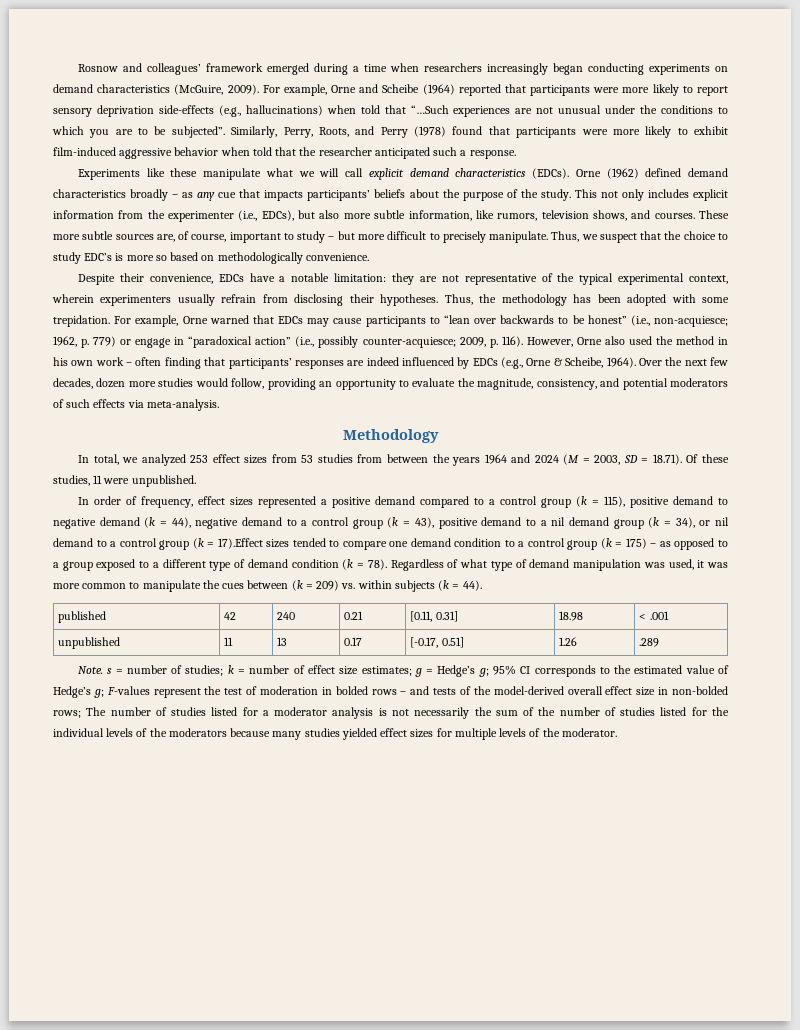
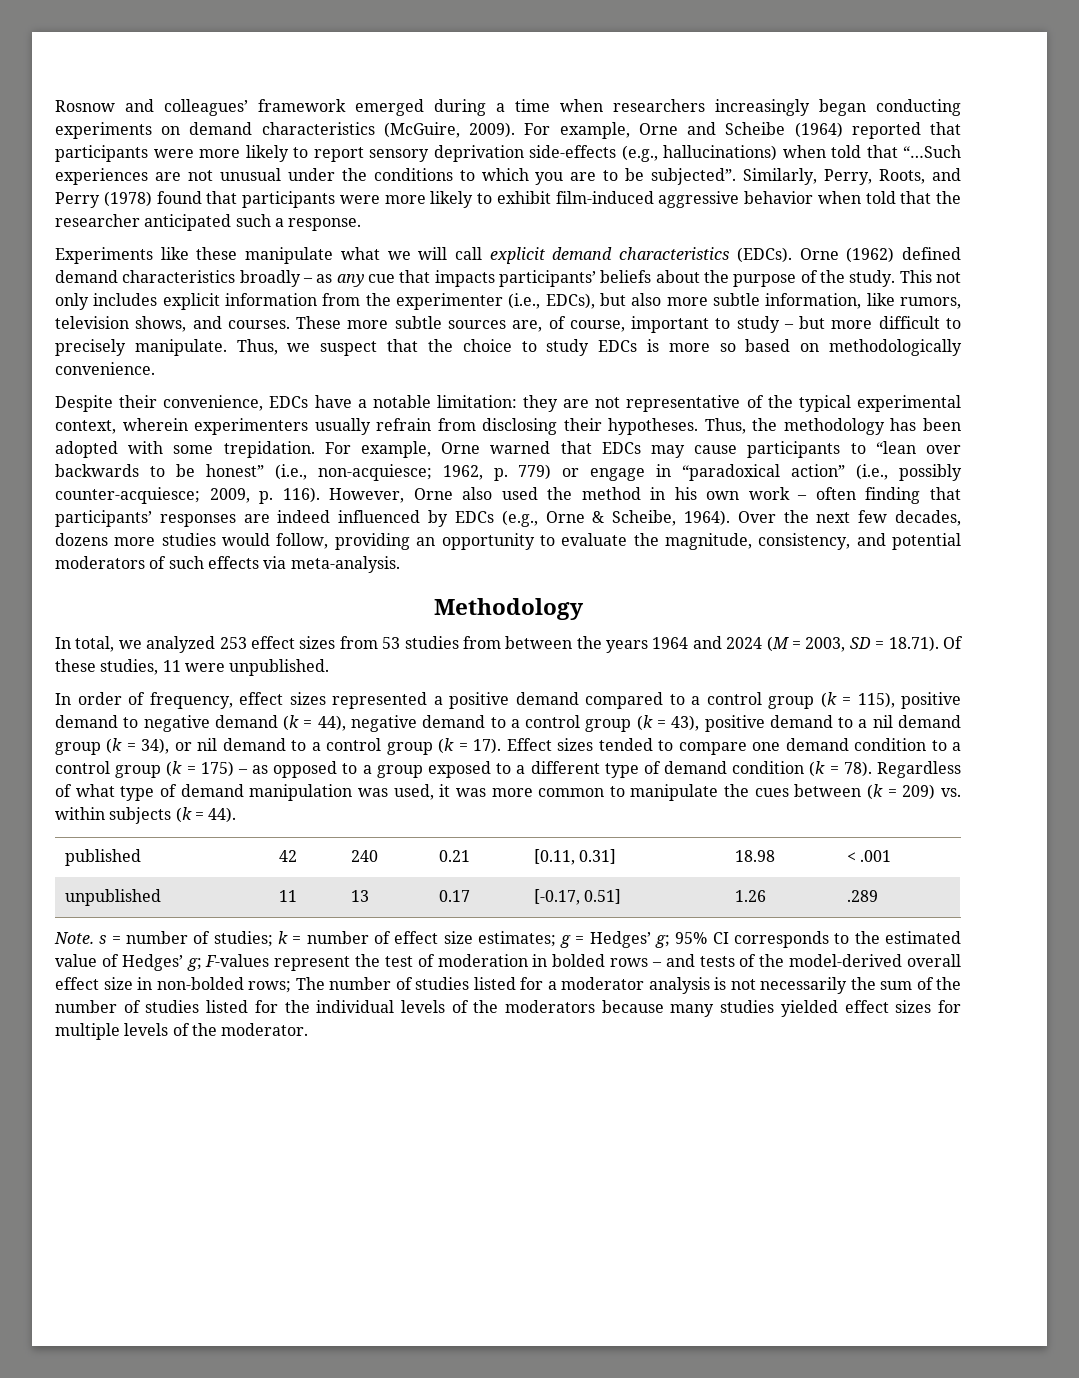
- Thus, we suspect that the choice to study EDC’s is more so based on methodologically convenience.
+ Thus, we suspect that the choice to study EDCs is more so based on methodologically convenience.
- Over the next few decades, dozen more studies would follow, providing an opportunity to evaluate the magnitude, consistency, and potential moderators of such effects via meta-analysis.
+ Over the next few decades, dozens more studies would follow, providing an opportunity to evaluate the magnitude, consistency, and potential moderators of such effects via meta-analysis.
- In order of frequency, effect sizes represented a positive demand compared to a control group (k = 115), positive demand to negative demand (k = 44), negative demand to a control group (k = 43), positive demand to a nil demand group (k = 34), or nil demand to a control group (k = 17).Effect sizes tended to compare one demand condition to a control group (k = 175) – as opposed to a group exposed to a different type of demand condition (k = 78).
+ In order of frequency, effect sizes represented a positive demand compared to a control group (k = 115), positive demand to negative demand (k = 44), negative demand to a control group (k = 43), positive demand to a nil demand group (k = 34), or nil demand to a control group (k = 17). Effect sizes tended to compare one demand condition to a control group (k = 175) – as opposed to a group exposed to a different type of demand condition (k = 78).
- g = Hedge’s g;
+ g = Hedges’ g;
- 95% CI corresponds to the estimated value of Hedge’s g;
+ 95% CI corresponds to the estimated value of Hedges’ g;

